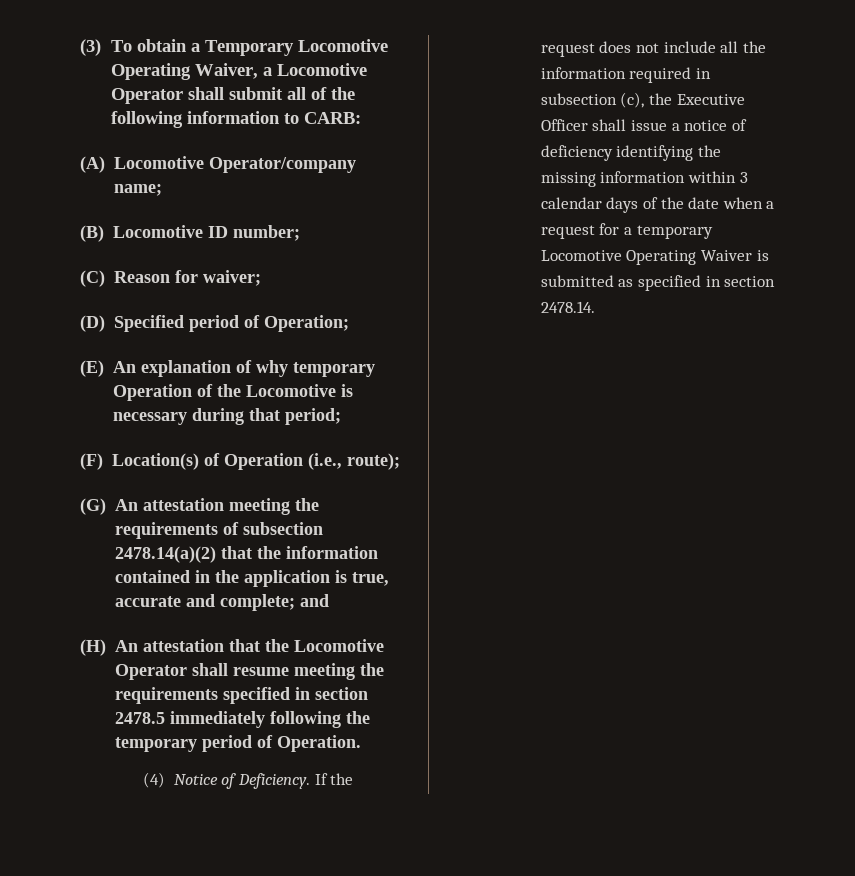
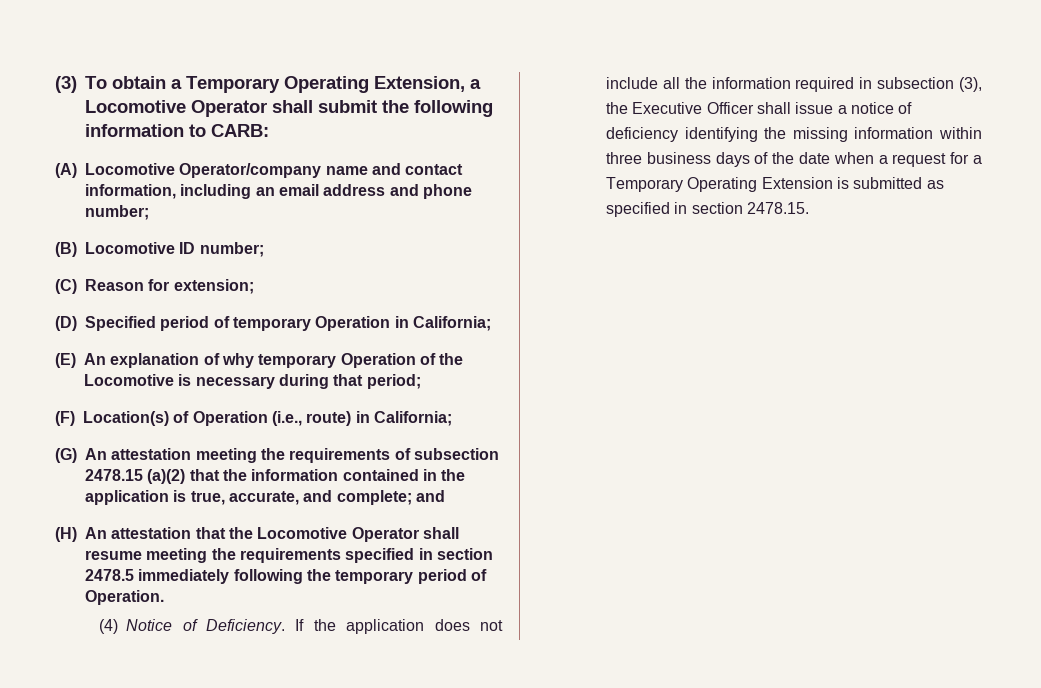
- (3) To obtain a Temporary Locomotive Operating Waiver, a Locomotive Operator shall submit all of the following information to CARB:
+ (3) To obtain a Temporary Operating Extension, a Locomotive Operator shall submit the following information to CARB:
- (A) Locomotive Operator/company name;
+ (A) Locomotive Operator/company name and contact information, including an email address and phone number;
- (C) Reason for waiver;
+ (C) Reason for extension;
- (D) Specified period of Operation;
+ (D) Specified period of temporary Operation in California;
- (F) Location(s) of Operation (i.e., route);
+ (F) Location(s) of Operation (i.e., route) in California;
- (G) An attestation meeting the requirements of subsection 2478.14(a)(2) that the information contained in the application is true, accurate and complete; and
+ (G) An attestation meeting the requirements of subsection 2478.15 (a)(2) that the information contained in the application is true, accurate, and complete; and
- If the request does not include all the information required in subsection (c), the Executive Officer shall issue a notice of deficiency identifying the missing information within 3 calendar days of the date when a request for a temporary Locomotive Operating Waiver is submitted as specified in section 2478.14.
+ If the application does not include all the information required in subsection (3), the Executive Officer shall issue a notice of deficiency identifying the missing information within three business days of the date when a request for a Temporary Operating Extension is submitted as specified in section 2478.15.

